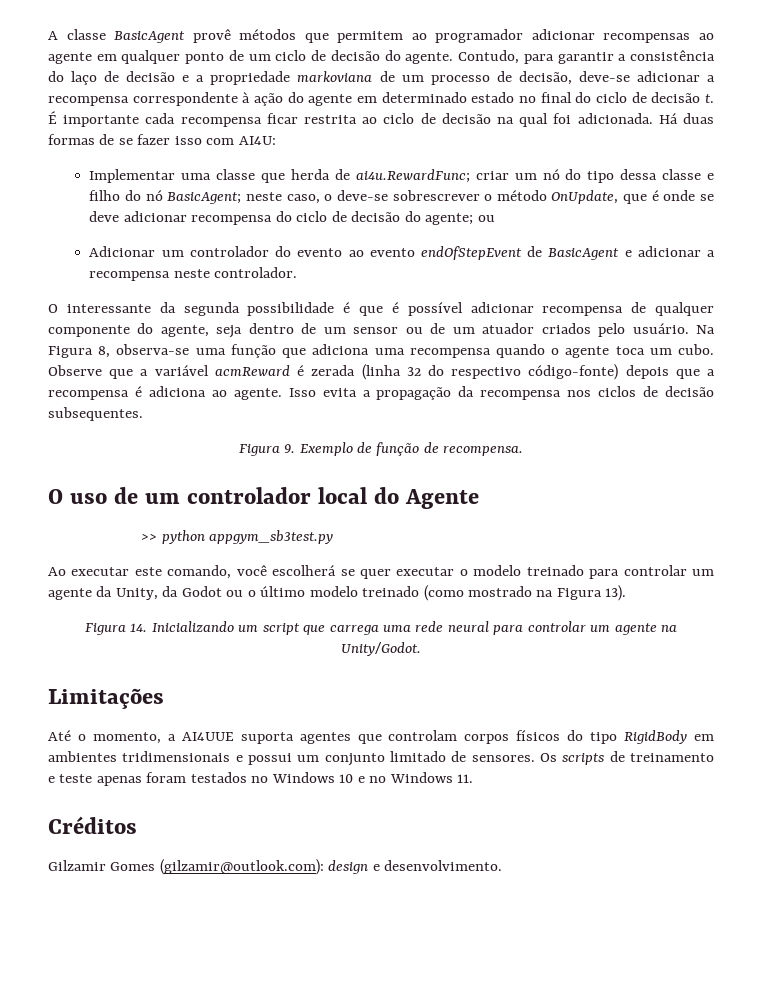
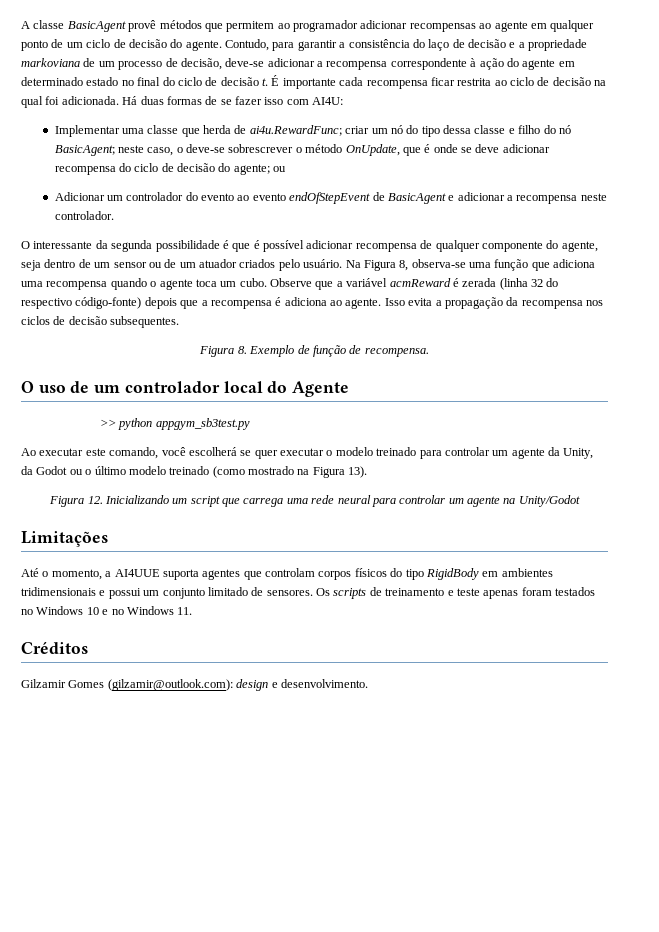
- Figura 9. Exemplo de função de recompensa.
+ Figura 8. Exemplo de função de recompensa.
- Figura 14. Inicializando um script que carrega uma rede neural para controlar um agente na Unity/Godot.
+ Figura 12. Inicializando um script que carrega uma rede neural para controlar um agente na Unity/Godot

